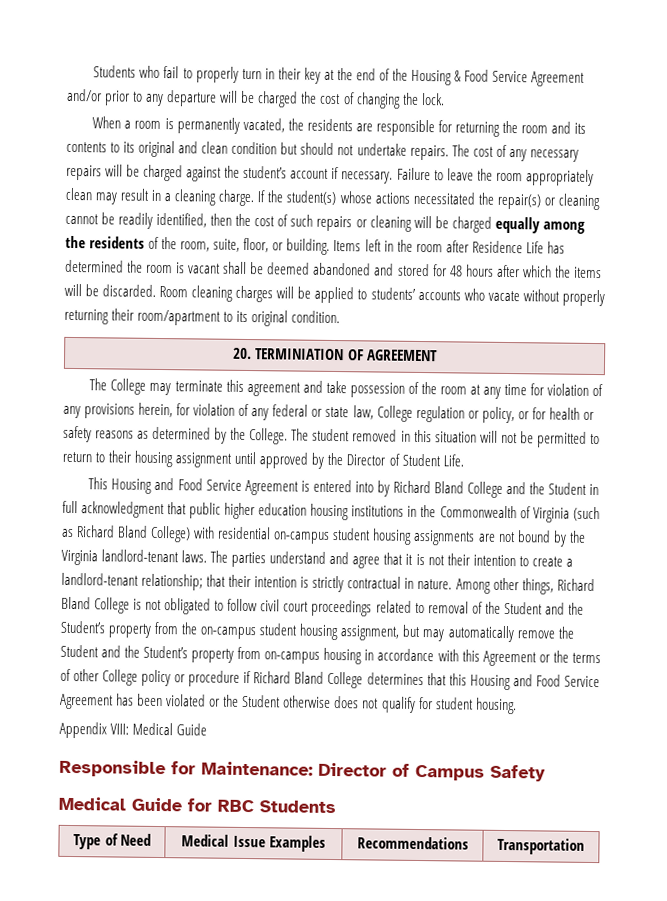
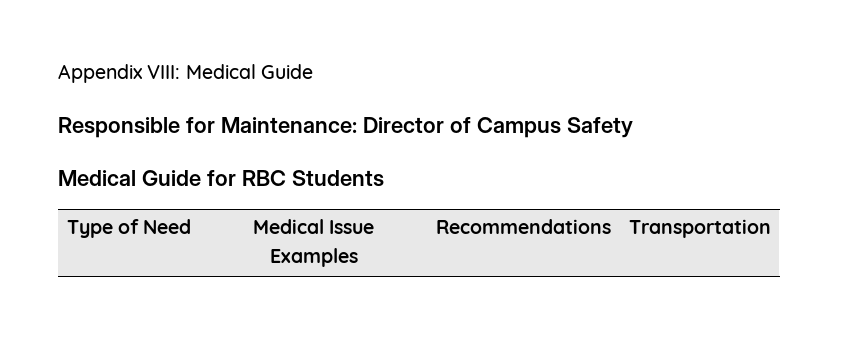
- Students who fail to properly turn in their key at the end of the Housing & Food Service Agreement and/or prior to any departure will be charged the cost of changing the lock.
- When a room is permanently vacated, the residents are responsible for returning the room and its contents to its original and clean condition but should not undertake repairs. The cost of any necessary repairs will be charged against the student’s account if necessary. Failure to leave the room appropriately clean may result in a cleaning charge. If the student(s) whose actions necessitated the repair(s) or cleaning cannot be readily identified, then the cost of such repairs or cleaning will be charged equally among the residents of the room, suite, floor, or building. Items left in the room after Residence Life has determined the room is vacant shall be deemed abandoned and stored for 48 hours after which the items will be discarded. Room cleaning charges will be applied to students’ accounts who vacate without properly returning their room/apartment to its original condition.
- 20. TERMINIATION OF AGREEMENT
- The College may terminate this agreement and take possession of the room at any time for violation of any provisions herein, for violation of any federal or state law, College regulation or policy, or for health or safety reasons as determined by the College. The student removed in this situation will not be permitted to return to their housing assignment until approved by the Director of Student Life.
- This Housing and Food Service Agreement is entered into by Richard Bland College and the Student in full acknowledgment that public higher education housing institutions in the Commonwealth of Virginia (such as Richard Bland College) with residential on-campus student housing assignments are not bound by the Virginia landlord-tenant laws. The parties understand and agree that it is not their intention to create a landlord-tenant relationship; that their intention is strictly contractual in nature. Among other things, Richard Bland College is not obligated to follow civil court proceedings related to removal of the Student and the Student’s property from the on-campus student housing assignment, but may automatically remove the Student and the Student’s property from on-campus housing in accordance with this Agreement or the terms of other College policy or procedure if Richard Bland College determines that this Housing and Food Service Agreement has been violated or the Student otherwise does not qualify for student housing.

